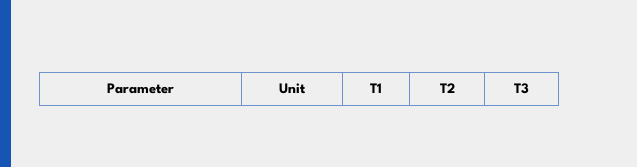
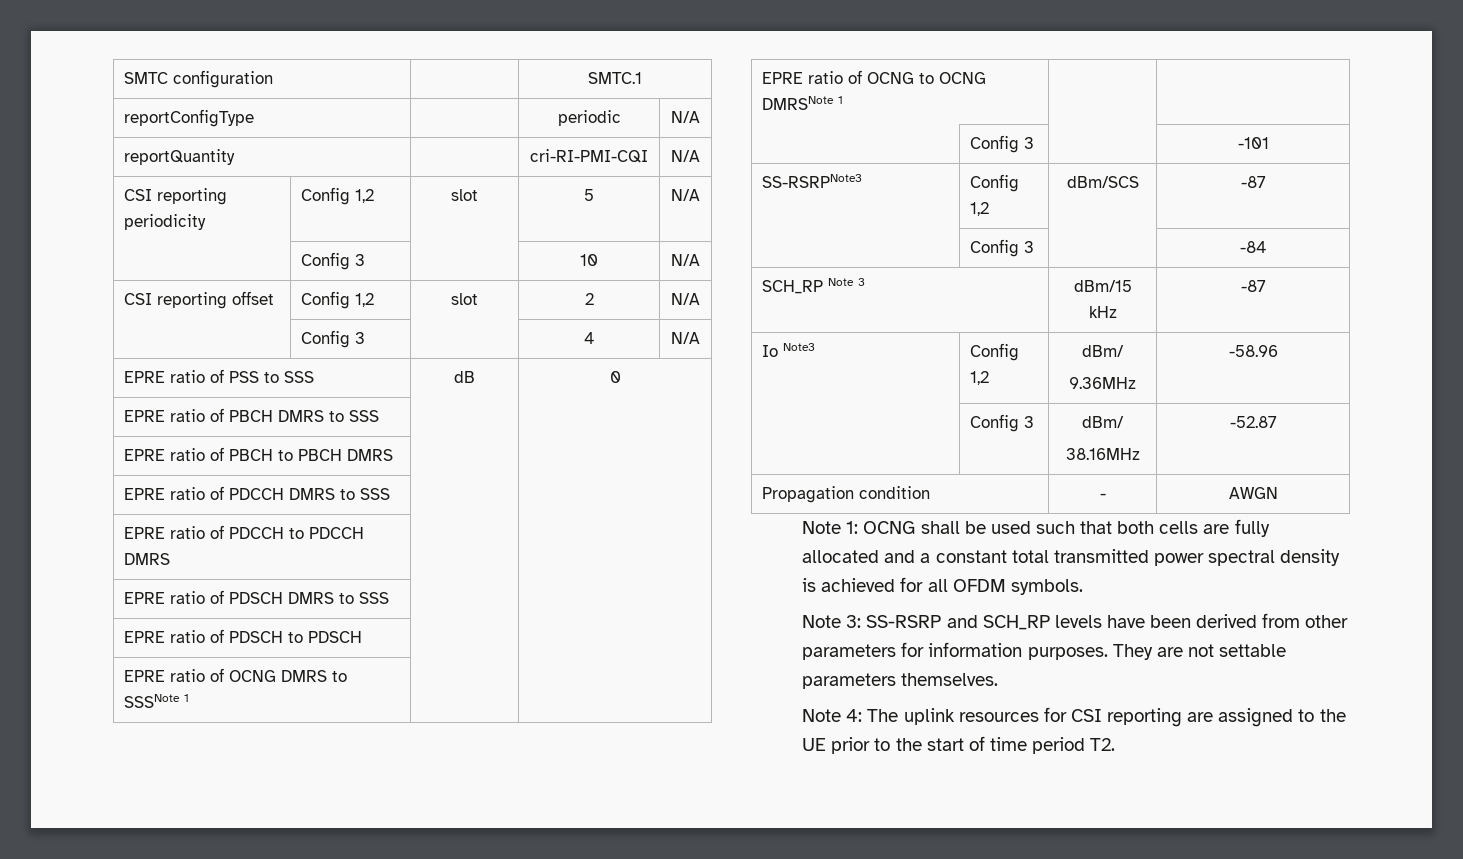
- Parameter | Unit | T1 | T2 | T3
+ SMTC configuration | | SMTC.1
+ reportConfigType | | periodic | N/A
+ reportQuantity | | cri-RI-PMI-CQI | N/A
+ CSI reporting periodicity | Config 1,2 | slot | 5 | N/A
+ | Config 3 | | 10 | N/A
+ CSI reporting offset | Config 1,2 | slot | 2 | N/A
+ | Config 3 | | 4 | N/A
+ EPRE ratio of PSS to SSS | dB | 0
+ EPRE ratio of PBCH DMRS to SSS | |
+ EPRE ratio of PBCH to PBCH DMRS | |
+ EPRE ratio of PDCCH DMRS to SSS | |
+ EPRE ratio of PDCCH to PDCCH DMRS | |
+ EPRE ratio of PDSCH DMRS to SSS | |
+ EPRE ratio of PDSCH to PDSCH | |
+ EPRE ratio of OCNG DMRS to SSSNote 1 | |
+ EPRE ratio of OCNG to OCNG DMRSNote 1 | |
+ | Config 3 | | -101
+ SS-RSRPNote3 | Config 1,2 | dBm/SCS | -87
+ | Config 3 | | -84
+ SCH_RP Note 3 | dBm/15 kHz | -87
+ Io Note3 | Config 1,2 | dBm/
+ 9.36MHz | -58.96
+ | Config 3 | dBm/
+ 38.16MHz | -52.87
+ Propagation condition | - | AWGN
+ Note 1: OCNG shall be used such that both cells are fully allocated and a constant total transmitted power spectral density is achieved for all OFDM symbols.
+ Note 3: SS-RSRP and SCH_RP levels have been derived from other parameters for information purposes. They are not settable parameters themselves.
+ Note 4: The uplink resources for CSI reporting are assigned to the UE prior to the start of time period T2.

